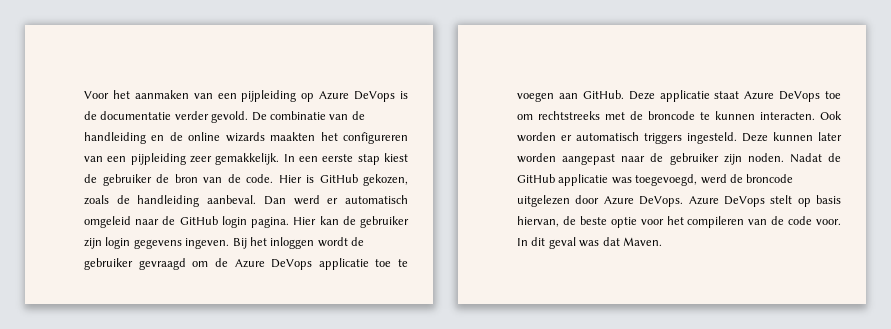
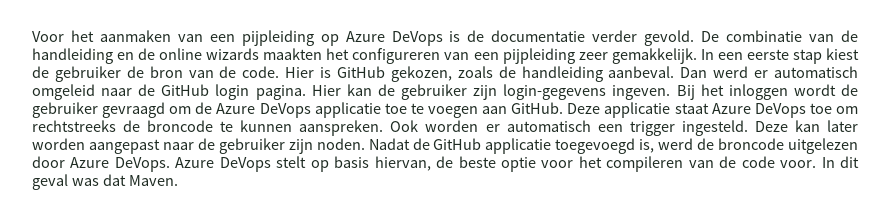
- Hier kan de gebruiker zijn login gegevens ingeven.
+ Hier kan de gebruiker zijn login-gegevens ingeven.
- Deze applicatie staat Azure DeVops toe om rechtstreeks met de broncode te kunnen interacten.
+ Deze applicatie staat Azure DeVops toe om rechtstreeks de broncode te kunnen aanspreken.
- Ook worden er automatisch triggers ingesteld.
+ Ook worden er automatisch een trigger ingesteld.
- Deze kunnen later worden aangepast naar de gebruiker zijn noden.
+ Deze kan later worden aangepast naar de gebruiker zijn noden.
- Nadat de GitHub applicatie was toegevoegd, werd de broncode uitgelezen door Azure DeVops.
+ Nadat de GitHub applicatie toegevoegd is, werd de broncode uitgelezen door Azure DeVops.

